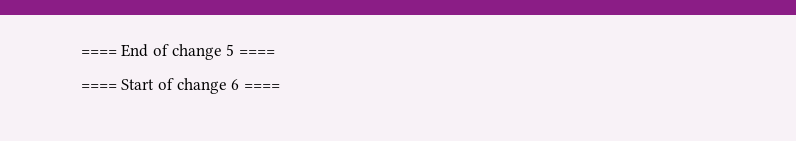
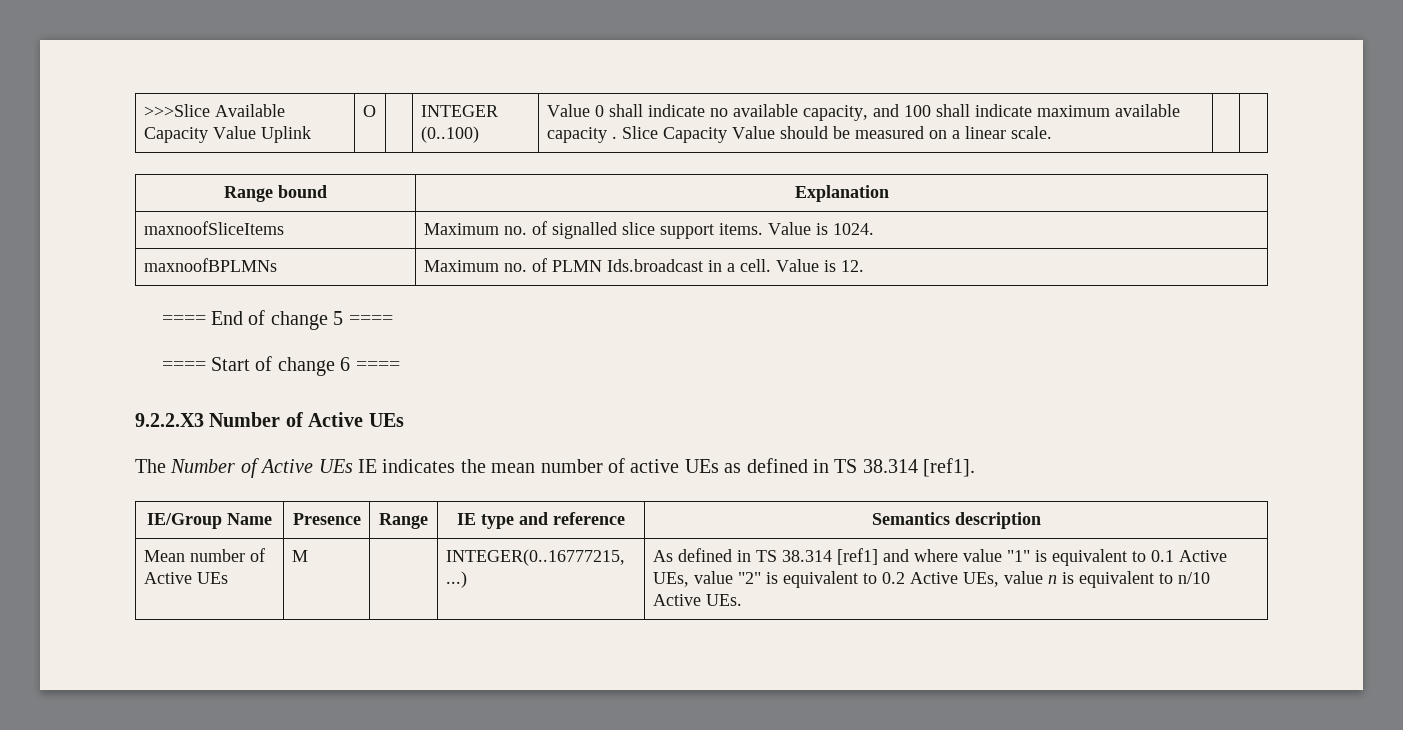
+ >>>Slice Available Capacity Value Uplink | O | | INTEGER (0..100) | Value 0 shall indicate no available capacity, and 100 shall indicate maximum available capacity . Slice Capacity Value should be measured on a linear scale. | |
+ Range bound | Explanation
+ maxnoofSliceItems | Maximum no. of signalled slice support items. Value is 1024.
+ maxnoofBPLMNs | Maximum no. of PLMN Ids.broadcast in a cell. Value is 12.
+ 9.2.2.X3 Number of Active UEs
+ The Number of Active UEs IE indicates the mean number of active UEs as defined in TS 38.314 [ref1].
+ IE/Group Name | Presence | Range | IE type and reference | Semantics description
+ Mean number of Active UEs | M | | INTEGER(0..16777215, ...) | As defined in TS 38.314 [ref1] and where value "1" is equivalent to 0.1 Active UEs, value "2" is equivalent to 0.2 Active UEs, value n is equivalent to n/10 Active UEs.

